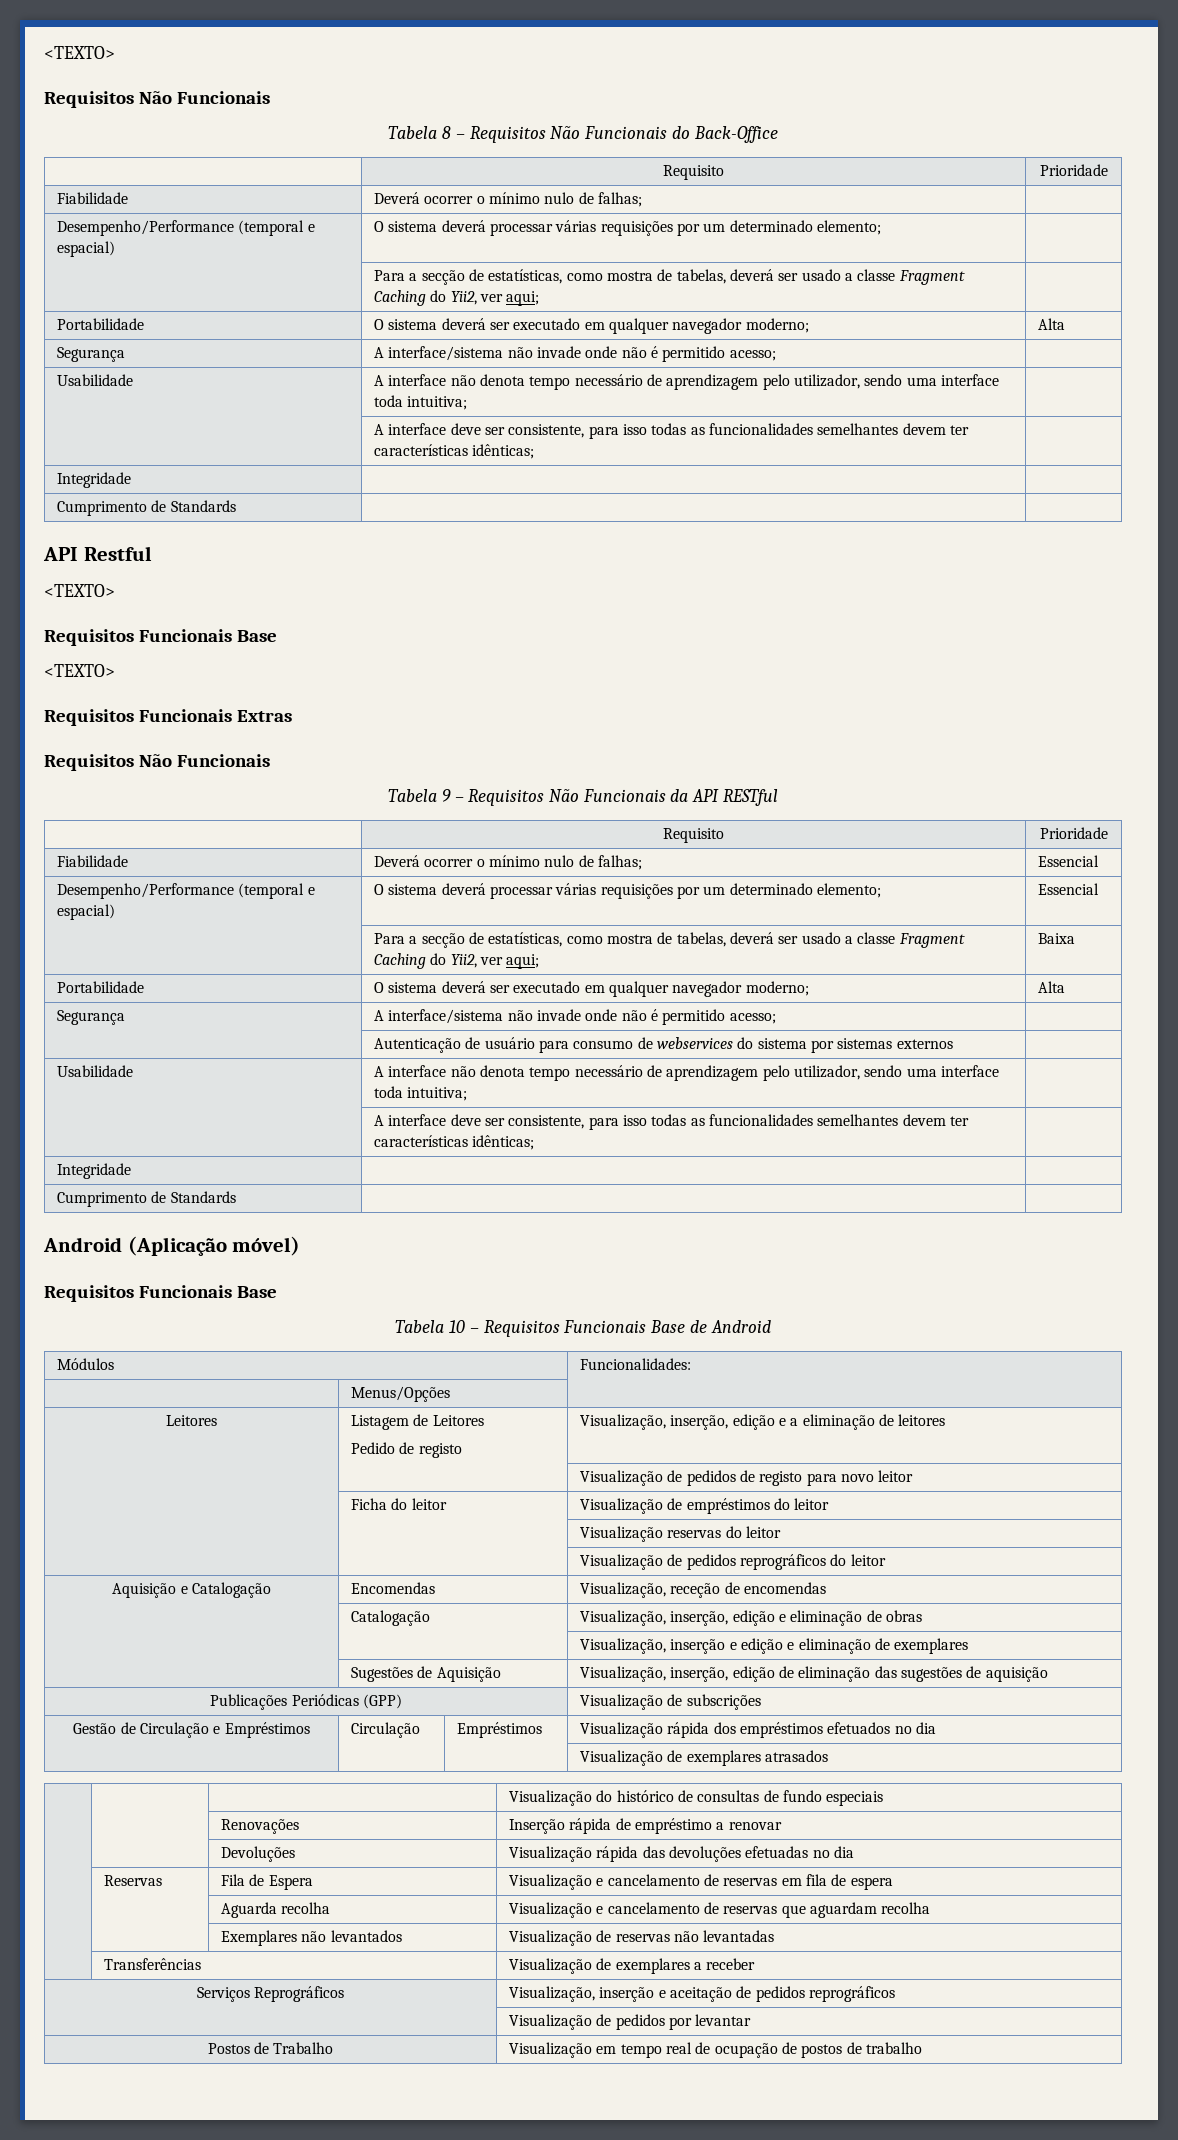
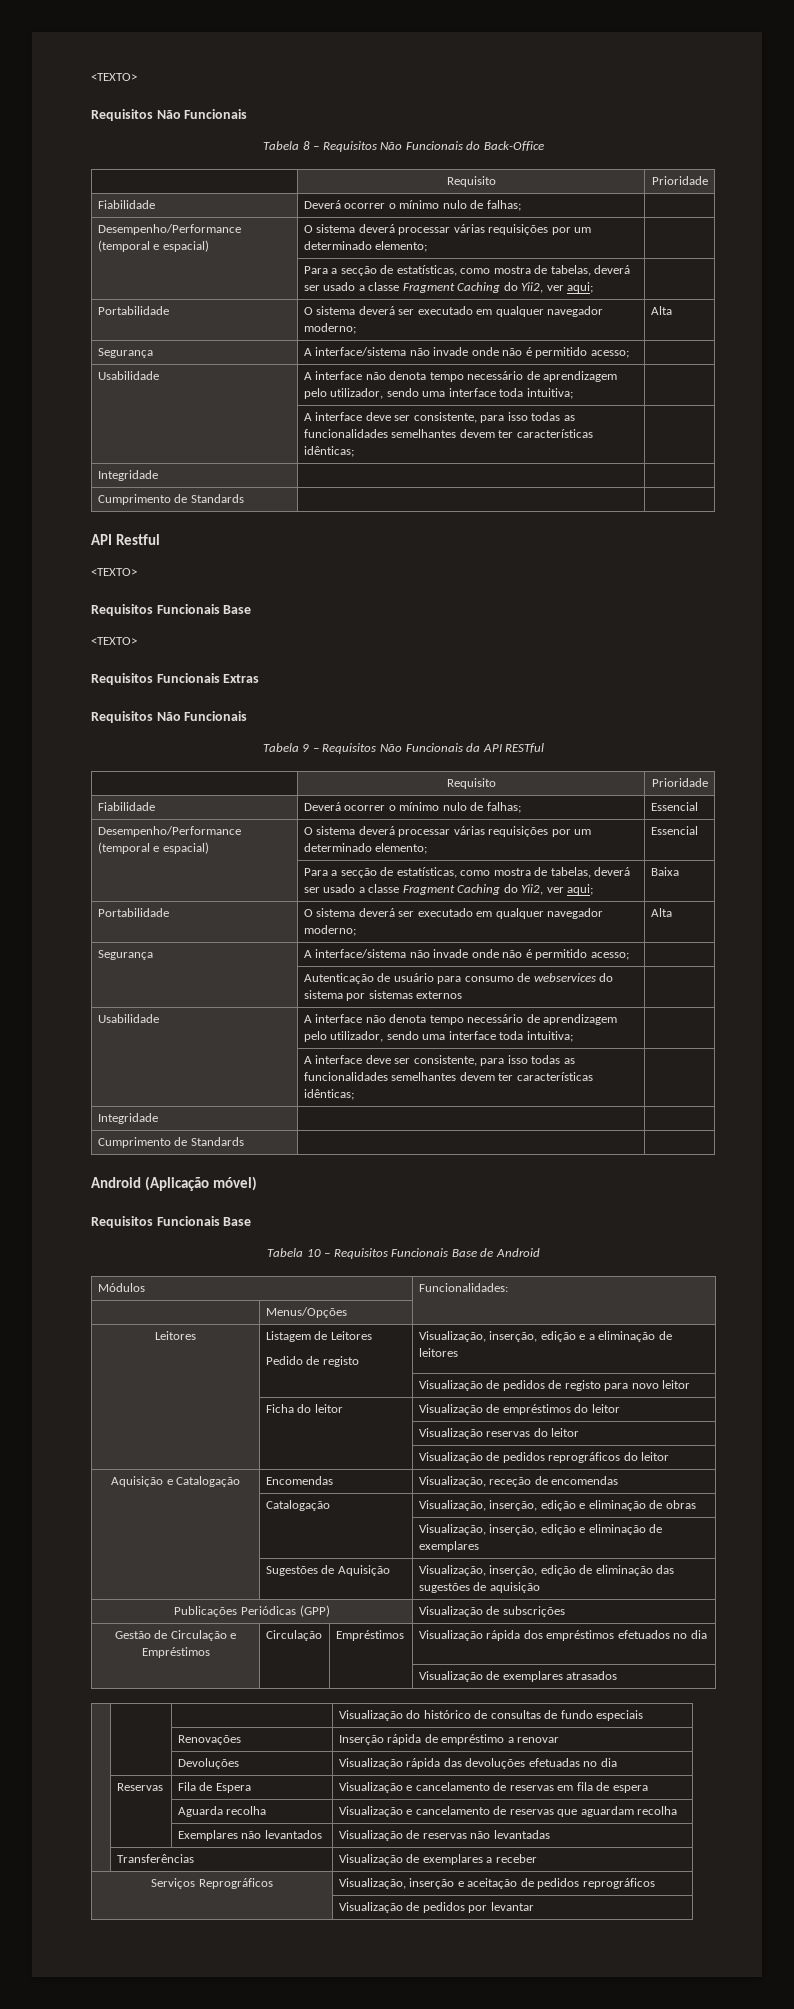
- | | Visualização, inserção e edição e eliminação de exemplares
+ | | Visualização, inserção, edição e eliminação de exemplares
- Postos de Trabalho | Visualização em tempo real de ocupação de postos de trabalho

